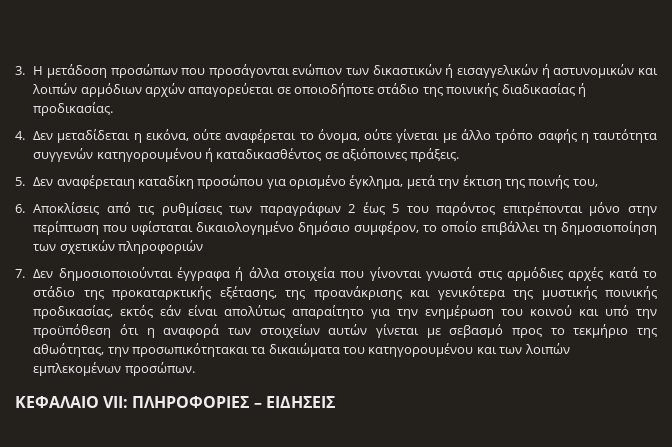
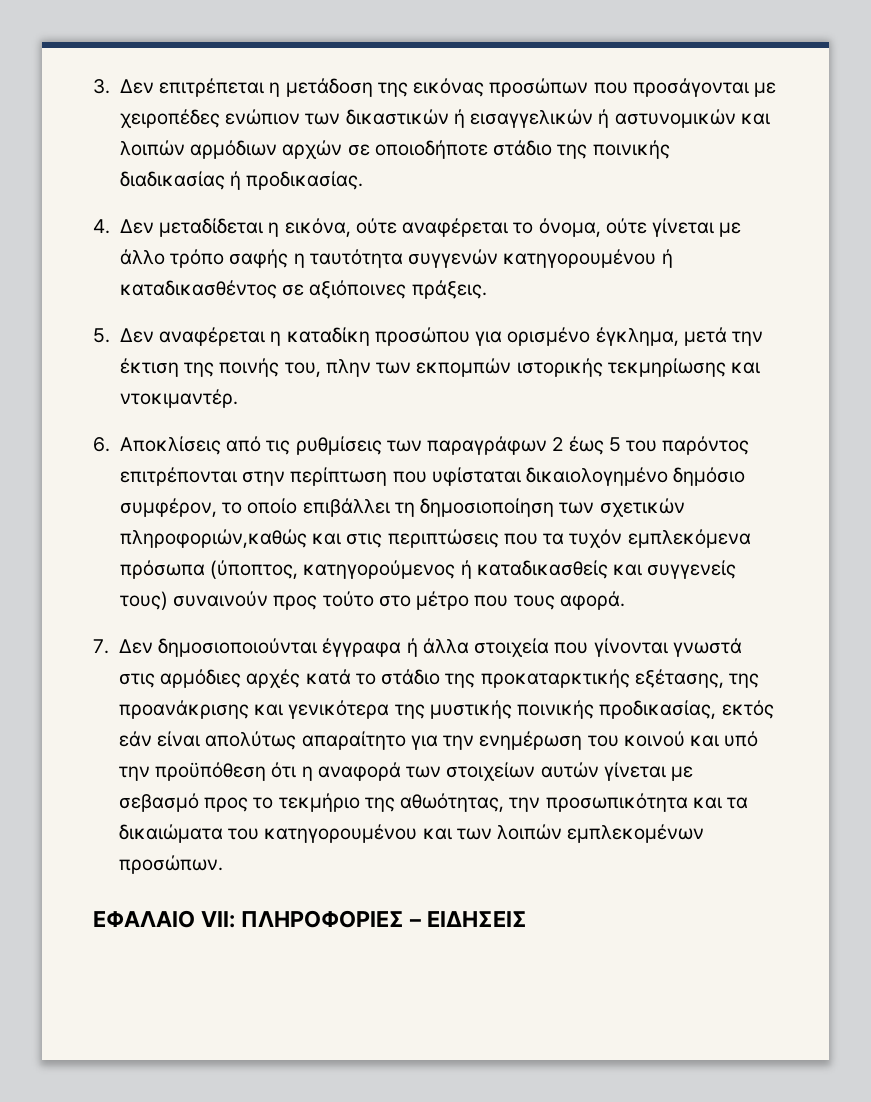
- 3. Η μετάδοση προσώπων που προσάγονται ενώπιον των δικαστικών ή εισαγγελικών ή αστυνομικών και λοιπών αρμόδιων αρχών απαγορεύεται σε οποιοδήποτε στάδιο της ποινικής διαδικασίας ή προδικασίας.
+ 3. Δεν επιτρέπεται η μετάδοση της εικόνας προσώπων που προσάγονται με χειροπέδες ενώπιον των δικαστικών ή εισαγγελικών ή αστυνομικών και λοιπών αρμόδιων αρχών σε οποιοδήποτε στάδιο της ποινικής διαδικασίας ή προδικασίας.
- 5. Δεν αναφέρεταιη καταδίκη προσώπου για ορισμένο έγκλημα, μετά την έκτιση της ποινής του,
+ 5. Δεν αναφέρεται η καταδίκη προσώπου για ορισμένο έγκλημα, μετά την έκτιση της ποινής του, πλην των εκπομπών ιστορικής τεκμηρίωσης και ντοκιμαντέρ.
- 6. Αποκλίσεις από τις ρυθμίσεις των παραγράφων 2 έως 5 του παρόντος επιτρέπονται μόνο στην περίπτωση που υφίσταται δικαιολογημένο δημόσιο συμφέρον, το οποίο επιβάλλει τη δημοσιοποίηση των σχετικών πληροφοριών
+ 6. Αποκλίσεις από τις ρυθμίσεις των παραγράφων 2 έως 5 του παρόντος επιτρέπονται στην περίπτωση που υφίσταται δικαιολογημένο δημόσιο συμφέρον, το οποίο επιβάλλει τη δημοσιοποίηση των σχετικών πληροφοριών,καθώς και στις περιπτώσεις που τα τυχόν εμπλεκόμενα πρόσωπα (ύποπτος, κατηγορούμενος ή καταδικασθείς και συγγενείς τους) συναινούν προς τούτο στο μέτρο που τους αφορά.
- 7. Δεν δημοσιοποιούνται έγγραφα ή άλλα στοιχεία που γίνονται γνωστά στις αρμόδιες αρχές κατά το στάδιο της προκαταρκτικής εξέτασης, της προανάκρισης και γενικότερα της μυστικής ποινικής προδικασίας, εκτός εάν είναι απολύτως απαραίτητο για την ενημέρωση του κοινού και υπό την προϋπόθεση ότι η αναφορά των στοιχείων αυτών γίνεται με σεβασμό προς το τεκμήριο της αθωότητας, την προσωπικότητακαι τα δικαιώματα του κατηγορουμένου και των λοιπών εμπλεκομένων προσώπων.
+ 7. Δεν δημοσιοποιούνται έγγραφα ή άλλα στοιχεία που γίνονται γνωστά στις αρμόδιες αρχές κατά το στάδιο της προκαταρκτικής εξέτασης, της προανάκρισης και γενικότερα της μυστικής ποινικής προδικασίας, εκτός εάν είναι απολύτως απαραίτητο για την ενημέρωση του κοινού και υπό την προϋπόθεση ότι η αναφορά των στοιχείων αυτών γίνεται με σεβασμό προς το τεκμήριο της αθωότητας, την προσωπικότητα και τα δικαιώματα του κατηγορουμένου και των λοιπών εμπλεκομένων προσώπων.
- ΚΕΦΑΛΑΙΟ VII: ΠΛΗΡΟΦΟΡΙΕΣ – ΕΙΔΗΣΕΙΣ
+ ΕΦΑΛΑΙΟ VII: ΠΛΗΡΟΦΟΡΙΕΣ – ΕΙΔΗΣΕΙΣ

